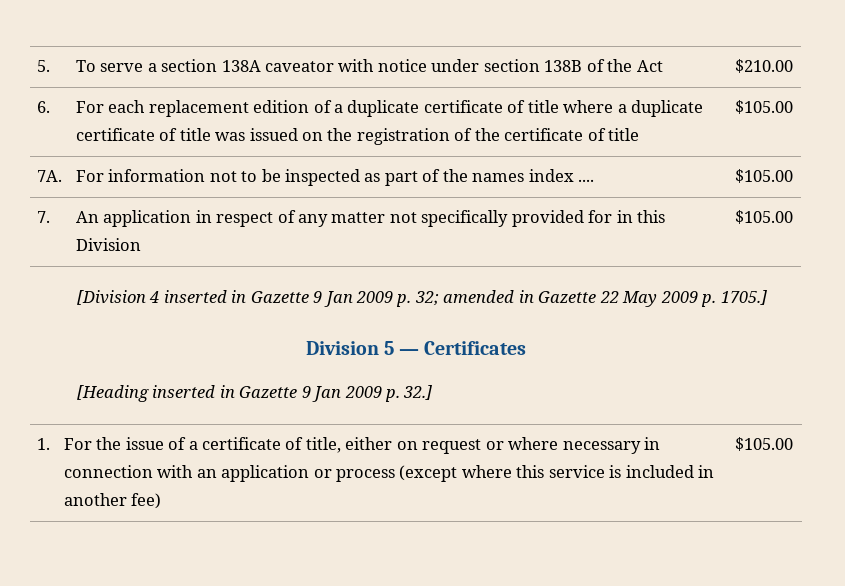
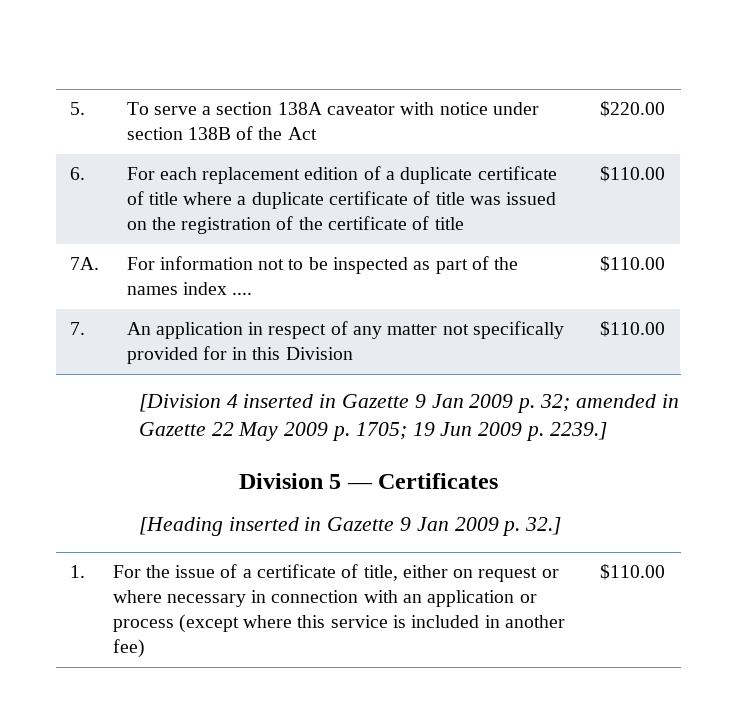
- 5. | To serve a section 138A caveator with notice under section 138B of the Act | $210.00
+ 5. | To serve a section 138A caveator with notice under section 138B of the Act | $220.00
- 6. | For each replacement edition of a duplicate certificate of title where a duplicate certificate of title was issued on the registration of the certificate of title | $105.00
+ 6. | For each replacement edition of a duplicate certificate of title where a duplicate certificate of title was issued on the registration of the certificate of title | $110.00
- 7A. | For information not to be inspected as part of the names index .... | $105.00
+ 7A. | For information not to be inspected as part of the names index .... | $110.00
- 7. | An application in respect of any matter not specifically provided for in this Division | $105.00
+ 7. | An application in respect of any matter not specifically provided for in this Division | $110.00
- [Division 4 inserted in Gazette 9 Jan 2009 p. 32; amended in Gazette 22 May 2009 p. 1705.]
+ [Division 4 inserted in Gazette 9 Jan 2009 p. 32; amended in Gazette 22 May 2009 p. 1705; 19 Jun 2009 p. 2239.]
- 1. | For the issue of a certificate of title, either on request or where necessary in connection with an application or process (except where this service is included in another fee) | $105.00
+ 1. | For the issue of a certificate of title, either on request or where necessary in connection with an application or process (except where this service is included in another fee) | $110.00

